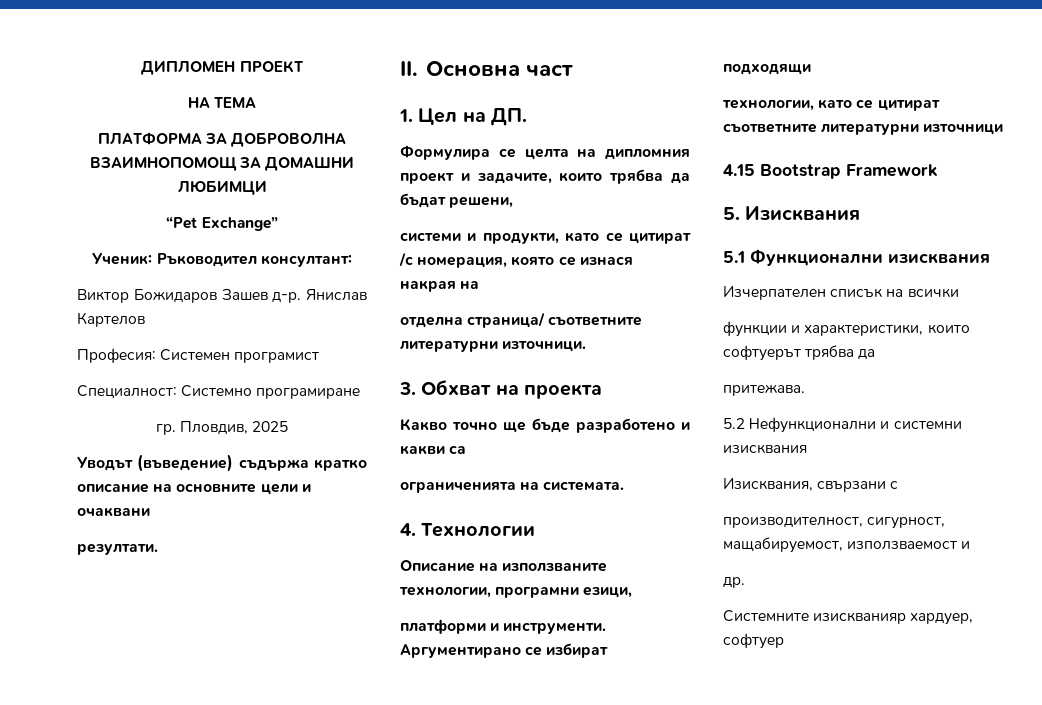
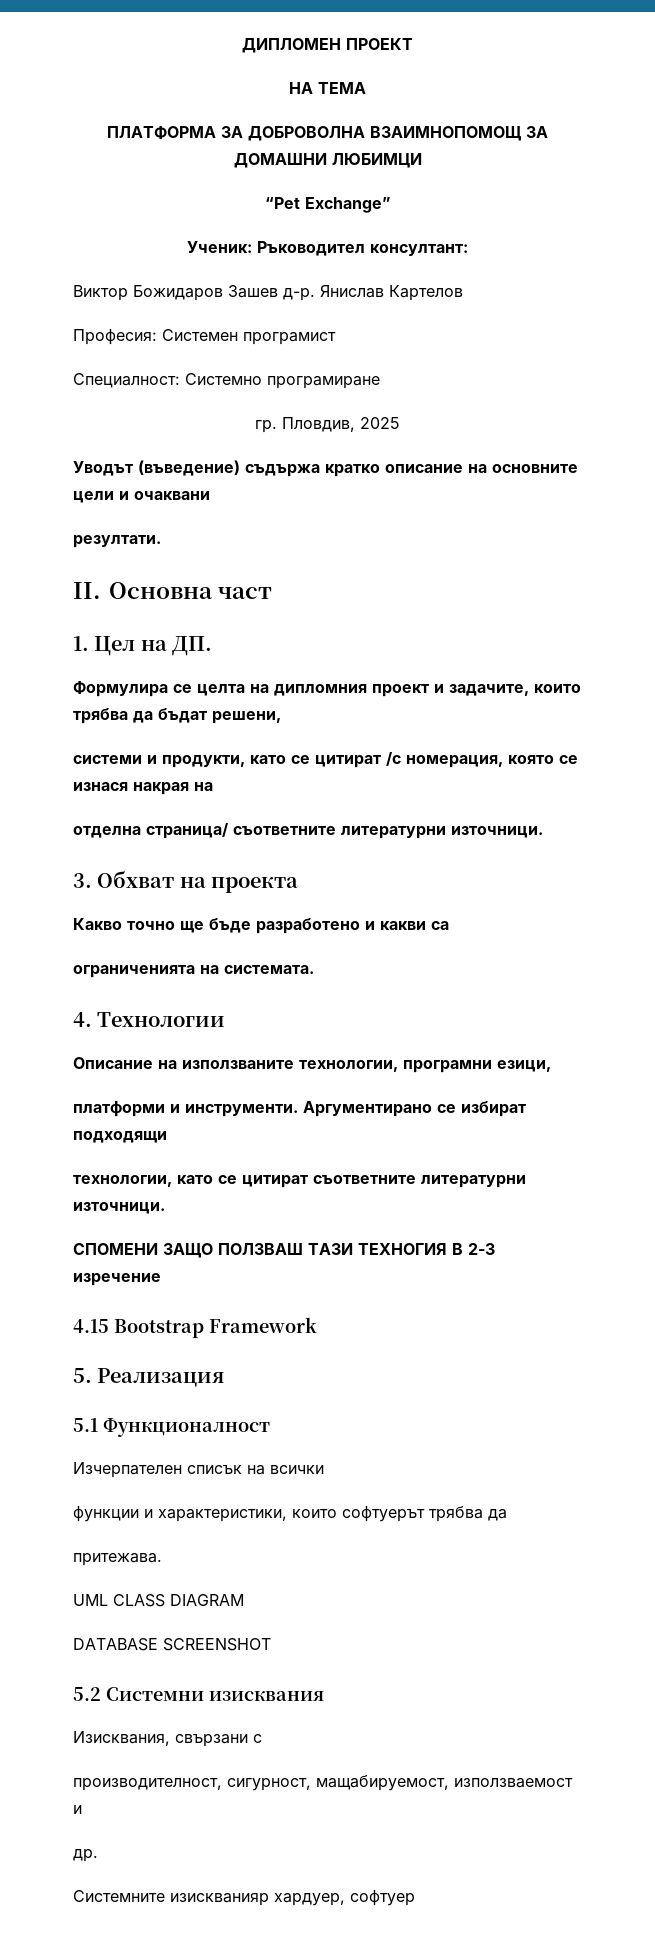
- технологии, като се цитират съответните литературни източници
+ технологии, като се цитират съответните литературни източници.
+ СПОМЕНИ ЗАЩО ПОЛЗВАШ ТАЗИ ТЕХНОГИЯ В 2-3 изречение
- 5. Изисквания
+ 5. Реализация
- 5.1 Функционални изисквания
+ 5.1 Функционалност
- 5.2 Нефункционални и системни изисквания
+ UML CLASS DIAGRAM
+ DATABASE SCREENSHOT
+ 5.2 Системни изисквания

